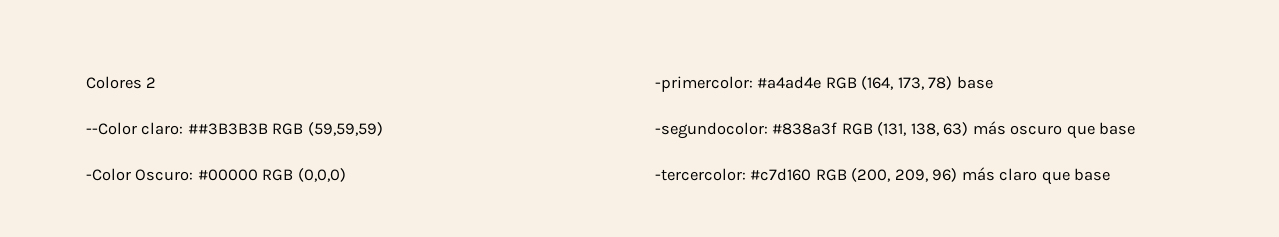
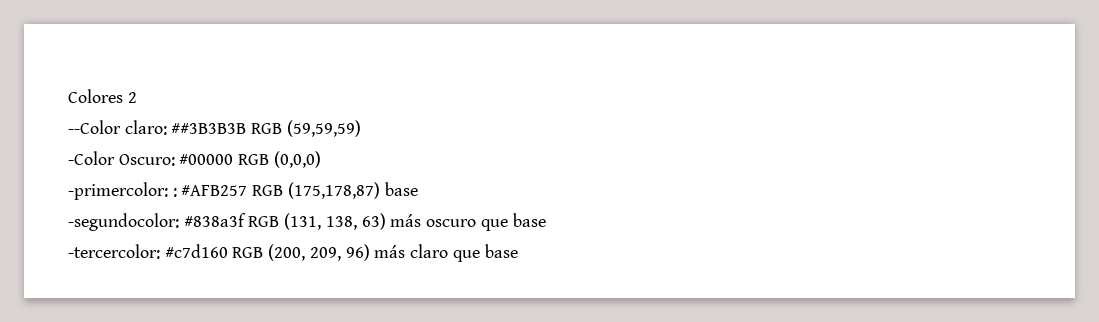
- -primercolor: #a4ad4e RGB (164, 173, 78) base
+ -primercolor: : #AFB257 RGB (175,178,87) base

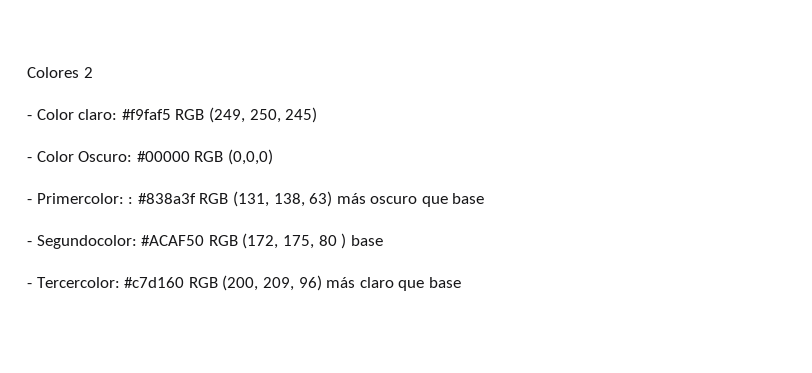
- --Color claro: ##3B3B3B RGB (59,59,59)
- -Color Oscuro: #00000 RGB (0,0,0)
- -primercolor: : #AFB257 RGB (175,178,87) base
- -segundocolor: #838a3f RGB (131, 138, 63) más oscuro que base
+ - Color claro: #f9faf5 RGB (249, 250, 245)
+ - Color Oscuro: #00000 RGB (0,0,0)
+ - Primercolor: : #838a3f RGB (131, 138, 63) más oscuro que base
- -tercercolor: #c7d160 RGB (200, 209, 96) más claro que base
+ - Segundocolor: #ACAF50 RGB (172, 175, 80 ) base
+ - Tercercolor: #c7d160 RGB (200, 209, 96) más claro que base

